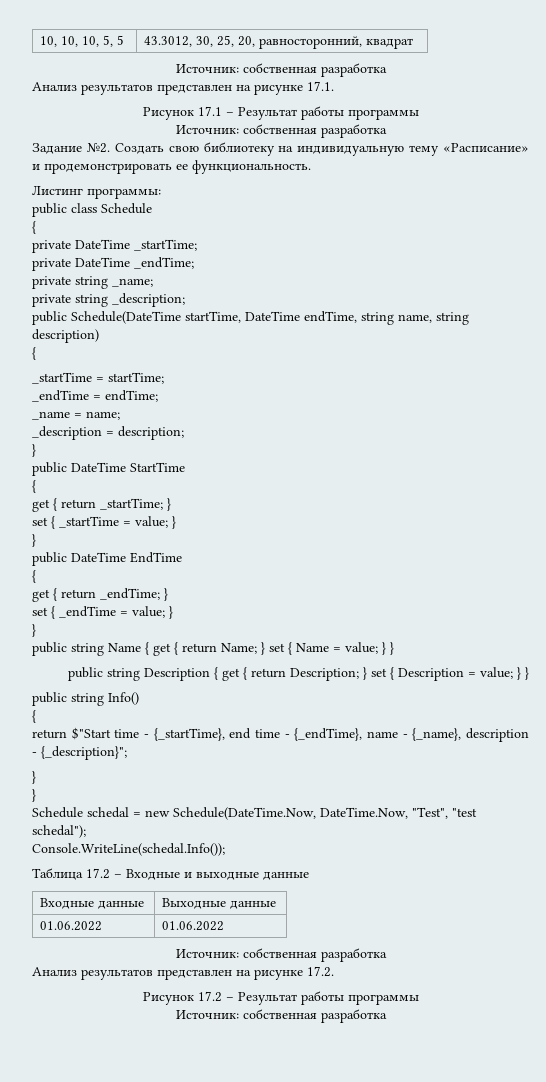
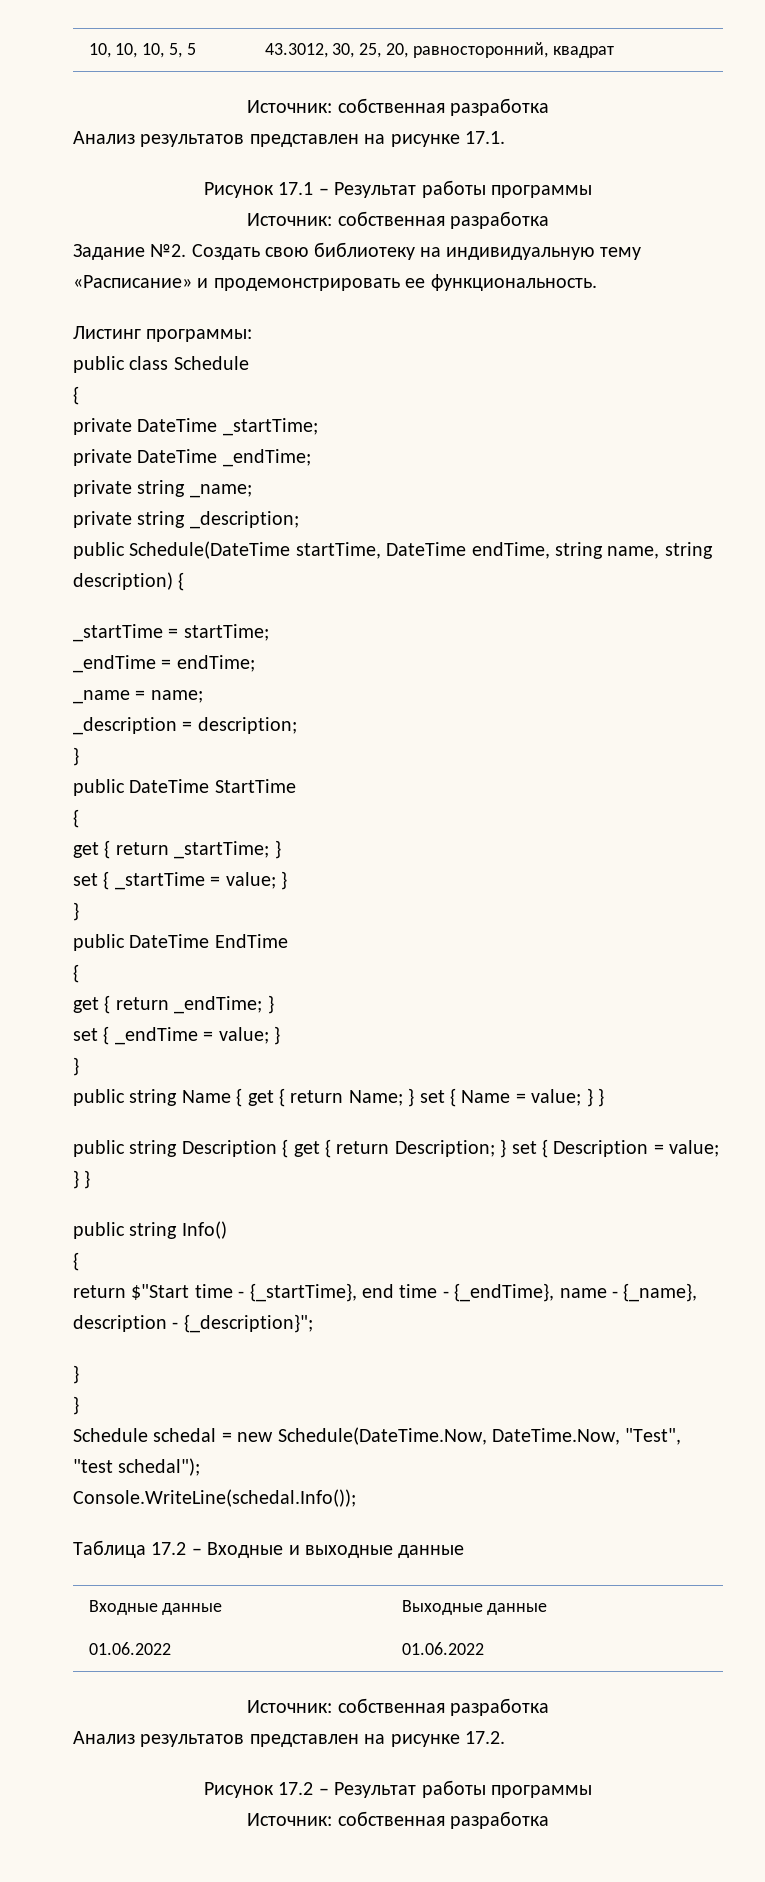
- public Schedule(DateTime startTime, DateTime endTime, string name, string description)
- {
+ public Schedule(DateTime startTime, DateTime endTime, string name, string description) {

